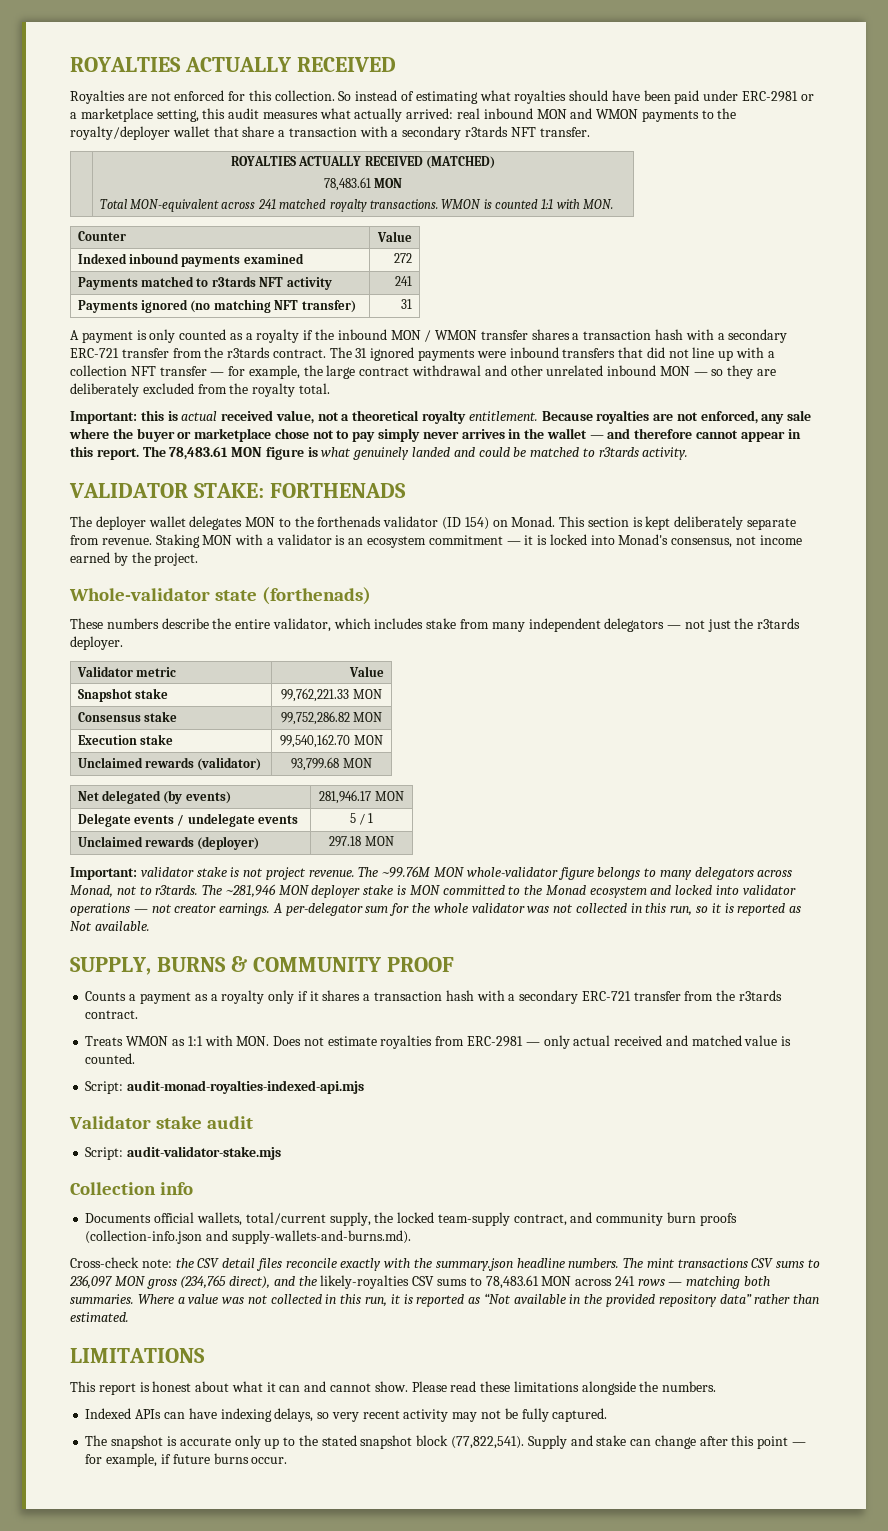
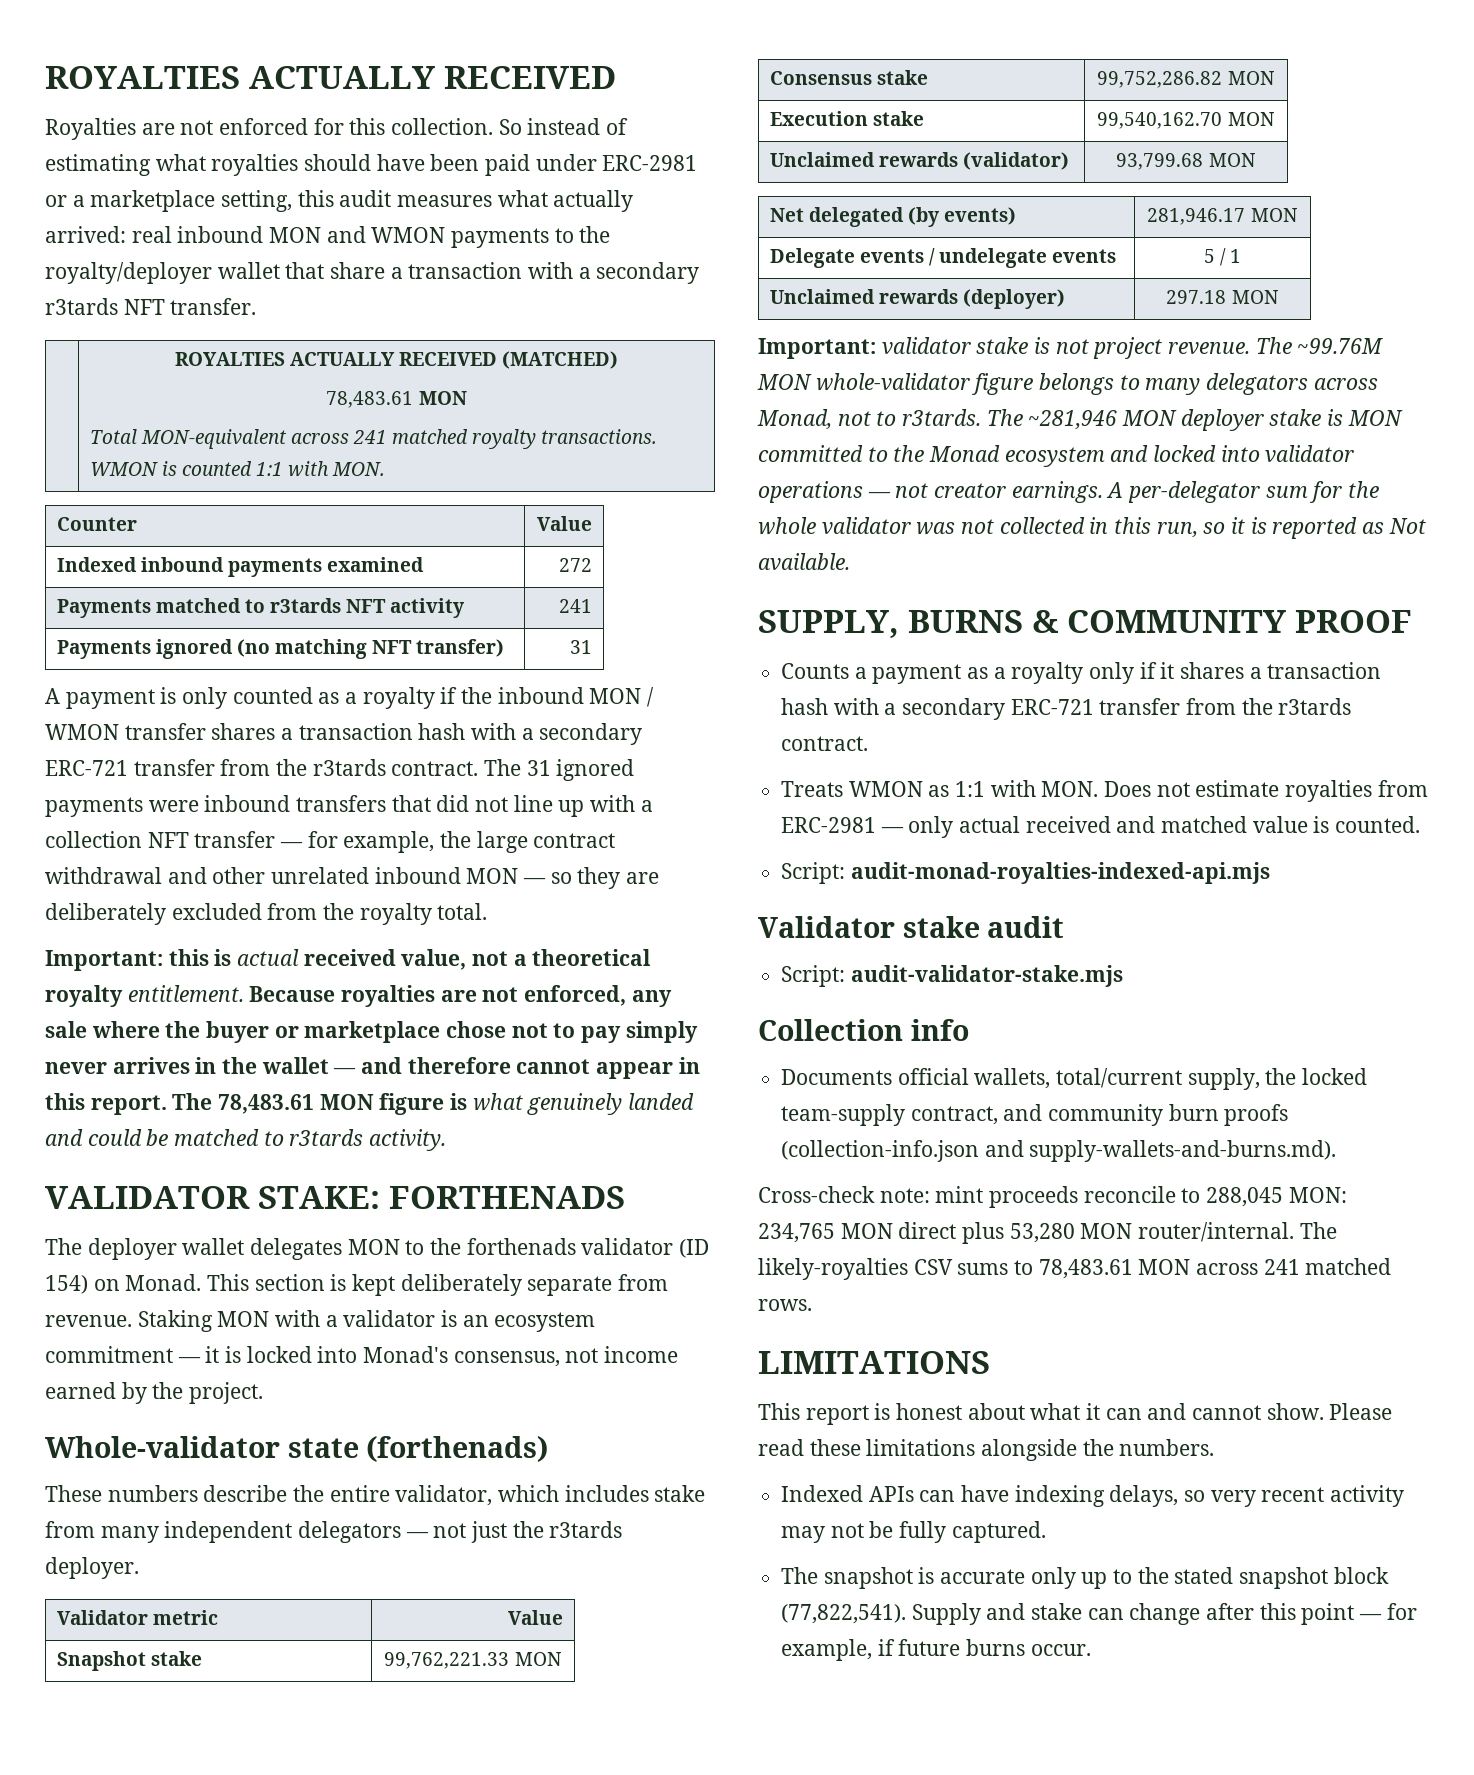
- Cross-check note: the CSV detail files reconcile exactly with the summary.json headline numbers. The mint transactions CSV sums to 236,097 MON gross (234,765 direct), and the likely-royalties CSV sums to 78,483.61 MON across 241 rows — matching both summaries. Where a value was not collected in this run, it is reported as “Not available in the provided repository data” rather than estimated.
+ Cross-check note: mint proceeds reconcile to 288,045 MON: 234,765 MON direct plus 53,280 MON router/internal. The likely-royalties CSV sums to 78,483.61 MON across 241 matched rows.

